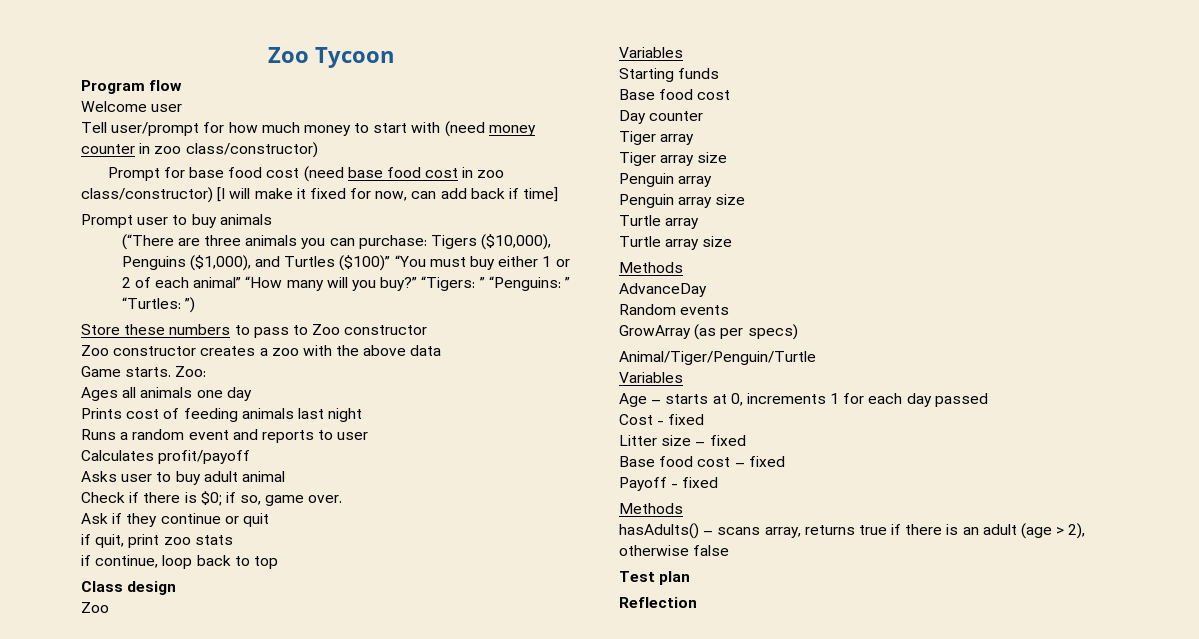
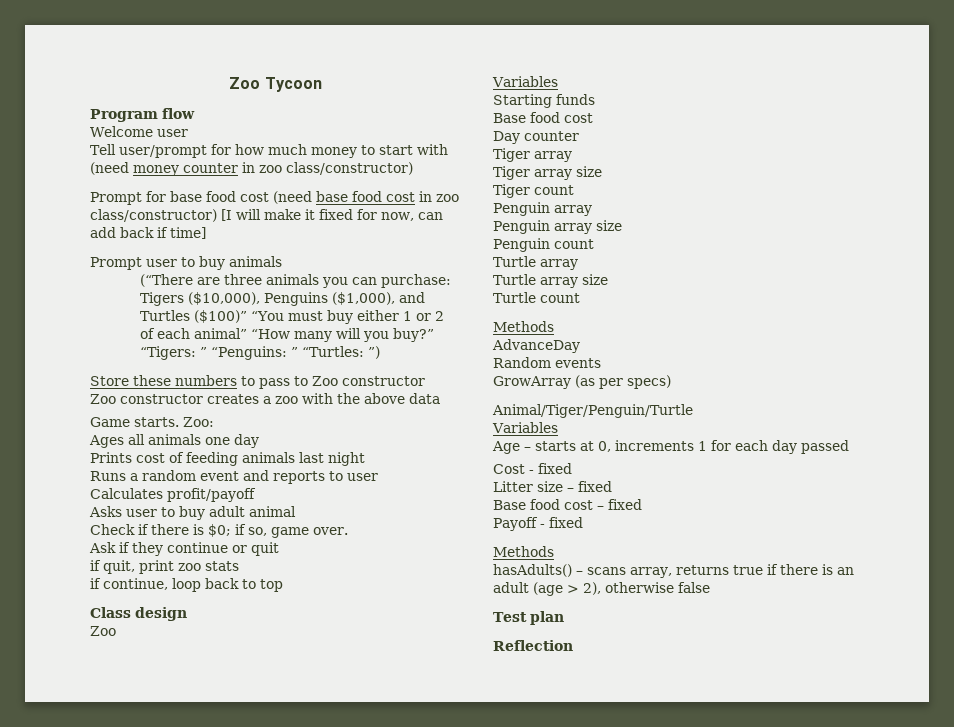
+ Tiger count
+ Penguin count
+ Turtle count

